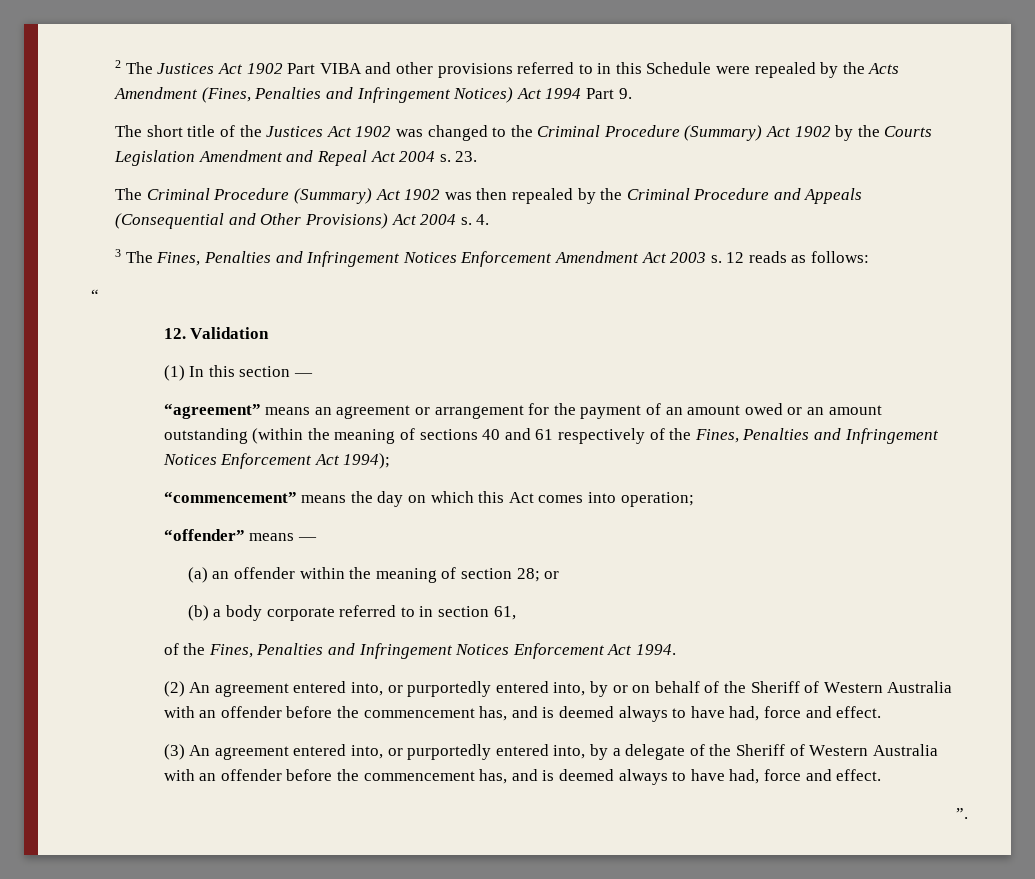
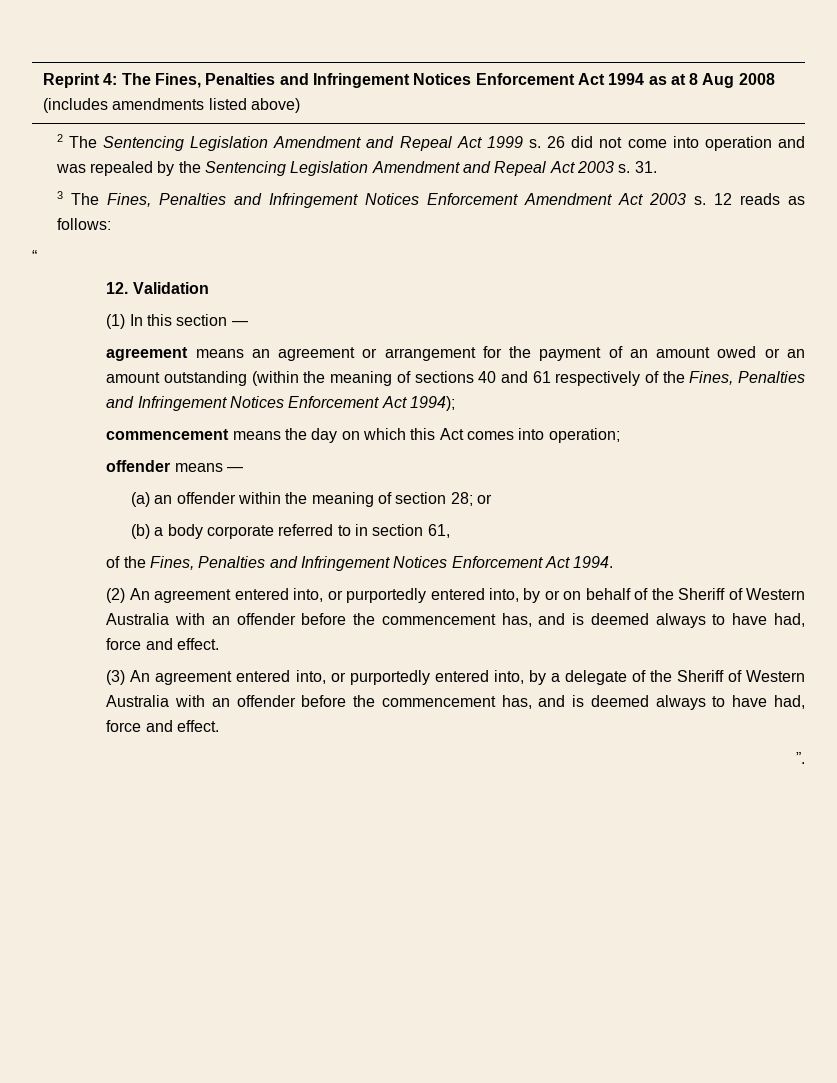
- 2 The Justices Act 1902 Part VIBA and other provisions referred to in this Schedule were repealed by the Acts Amendment (Fines, Penalties and Infringement Notices) Act 1994 Part 9.
- The short title of the Justices Act 1902 was changed to the Criminal Procedure (Summary) Act 1902 by the Courts Legislation Amendment and Repeal Act 2004 s. 23.
- The Criminal Procedure (Summary) Act 1902 was then repealed by the Criminal Procedure and Appeals (Consequential and Other Provisions) Act 2004 s. 4.
+ Reprint 4: The Fines, Penalties and Infringement Notices Enforcement Act 1994 as at 8 Aug 2008 (includes amendments listed above)
+ 2 The Sentencing Legislation Amendment and Repeal Act 1999 s. 26 did not come into operation and was repealed by the Sentencing Legislation Amendment and Repeal Act 2003 s. 31.
- “agreement” means an agreement or arrangement for the payment of an amount owed or an amount outstanding (within the meaning of sections 40 and 61 respectively of the Fines, Penalties and Infringement Notices Enforcement Act 1994);
+ agreement means an agreement or arrangement for the payment of an amount owed or an amount outstanding (within the meaning of sections 40 and 61 respectively of the Fines, Penalties and Infringement Notices Enforcement Act 1994);
- “commencement” means the day on which this Act comes into operation;
+ commencement means the day on which this Act comes into operation;
- “offender” means —
+ offender means —

